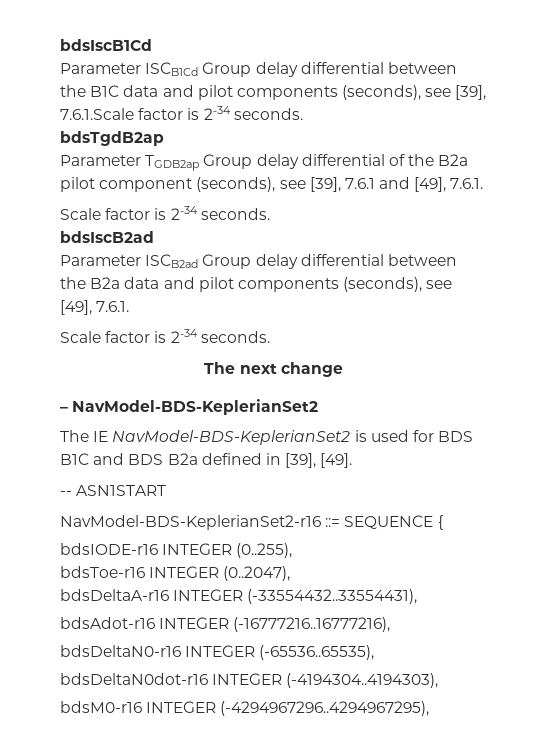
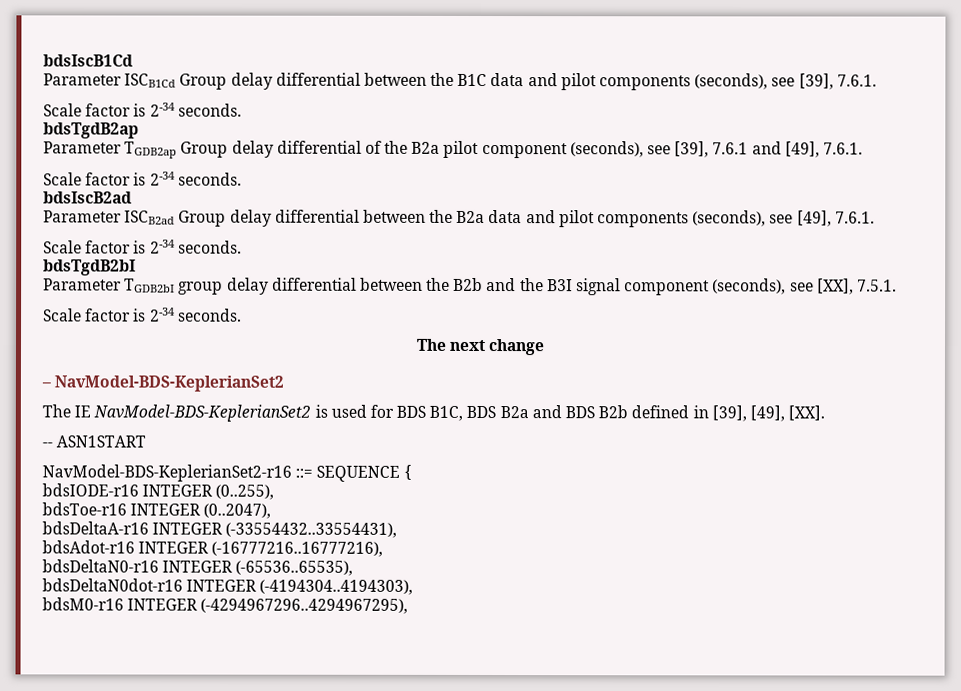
- Parameter ISCB1Cd Group delay differential between the B1C data and pilot components (seconds), see [39], 7.6.1.Scale factor is 2-34 seconds.
+ Parameter ISCB1Cd Group delay differential between the B1C data and pilot components (seconds), see [39], 7.6.1.
+ Scale factor is 2-34 seconds.
+ bdsTgdB2bI
+ Parameter TGDB2bI group delay differential between the B2b and the B3I signal component (seconds), see [XX], 7.5.1.
+ Scale factor is 2-34 seconds.
- The IE NavModel-BDS-KeplerianSet2 is used for BDS B1C and BDS B2a defined in [39], [49].
+ The IE NavModel-BDS-KeplerianSet2 is used for BDS B1C, BDS B2a and BDS B2b defined in [39], [49], [XX].

